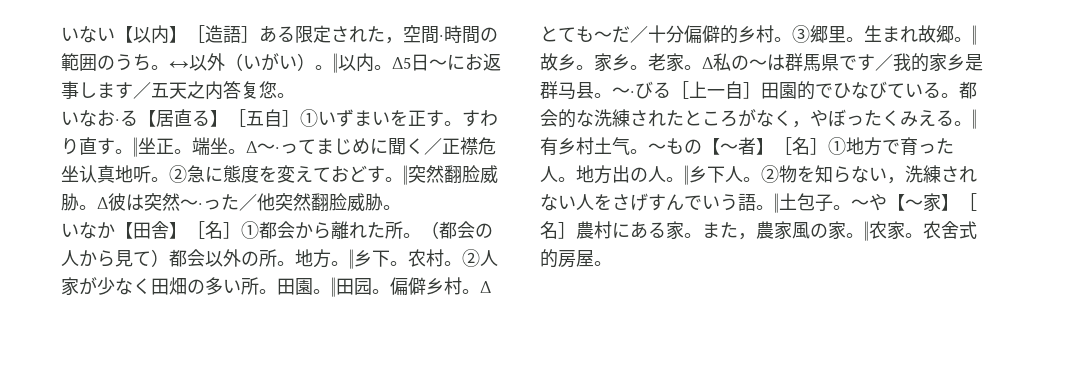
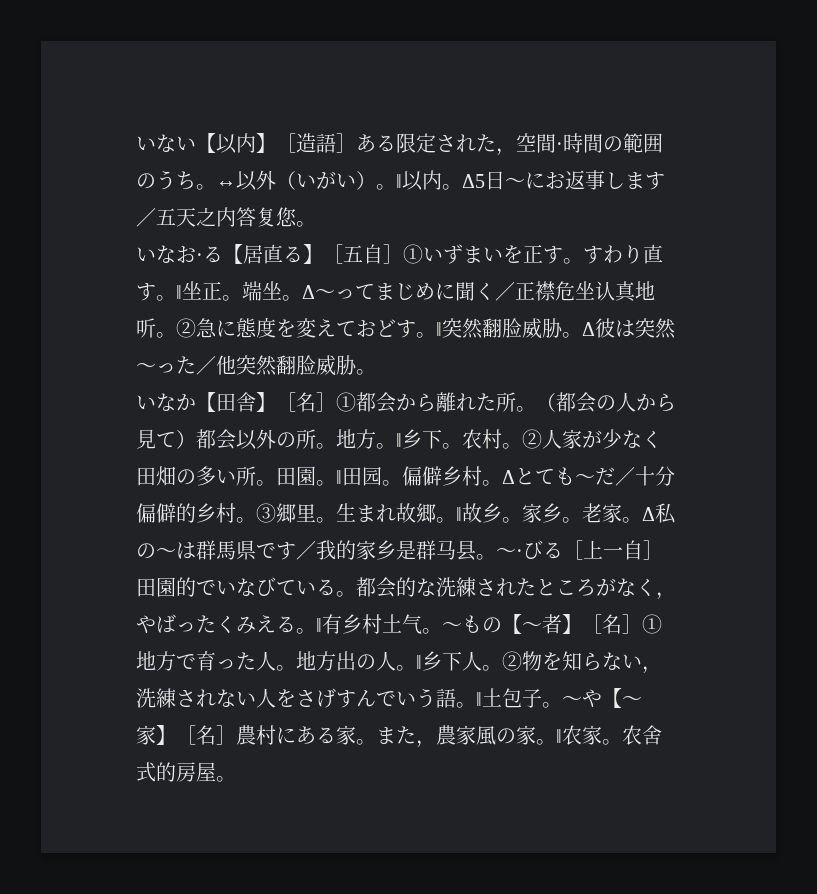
- Δ～·ってまじめに聞く／正襟危坐认真地听。
+ Δ～ってまじめに聞く／正襟危坐认真地听。
- Δ彼は突然～·った／他突然翻脸威胁。
+ Δ彼は突然～った／他突然翻脸威胁。
- ～·びる［上一自］田園的でひなびている。
+ ～·びる［上一自］田園的でいなびている。
- 都会的な洗練されたところがなく，やぼったくみえる。
+ 都会的な洗練されたところがなく，やばったくみえる。

